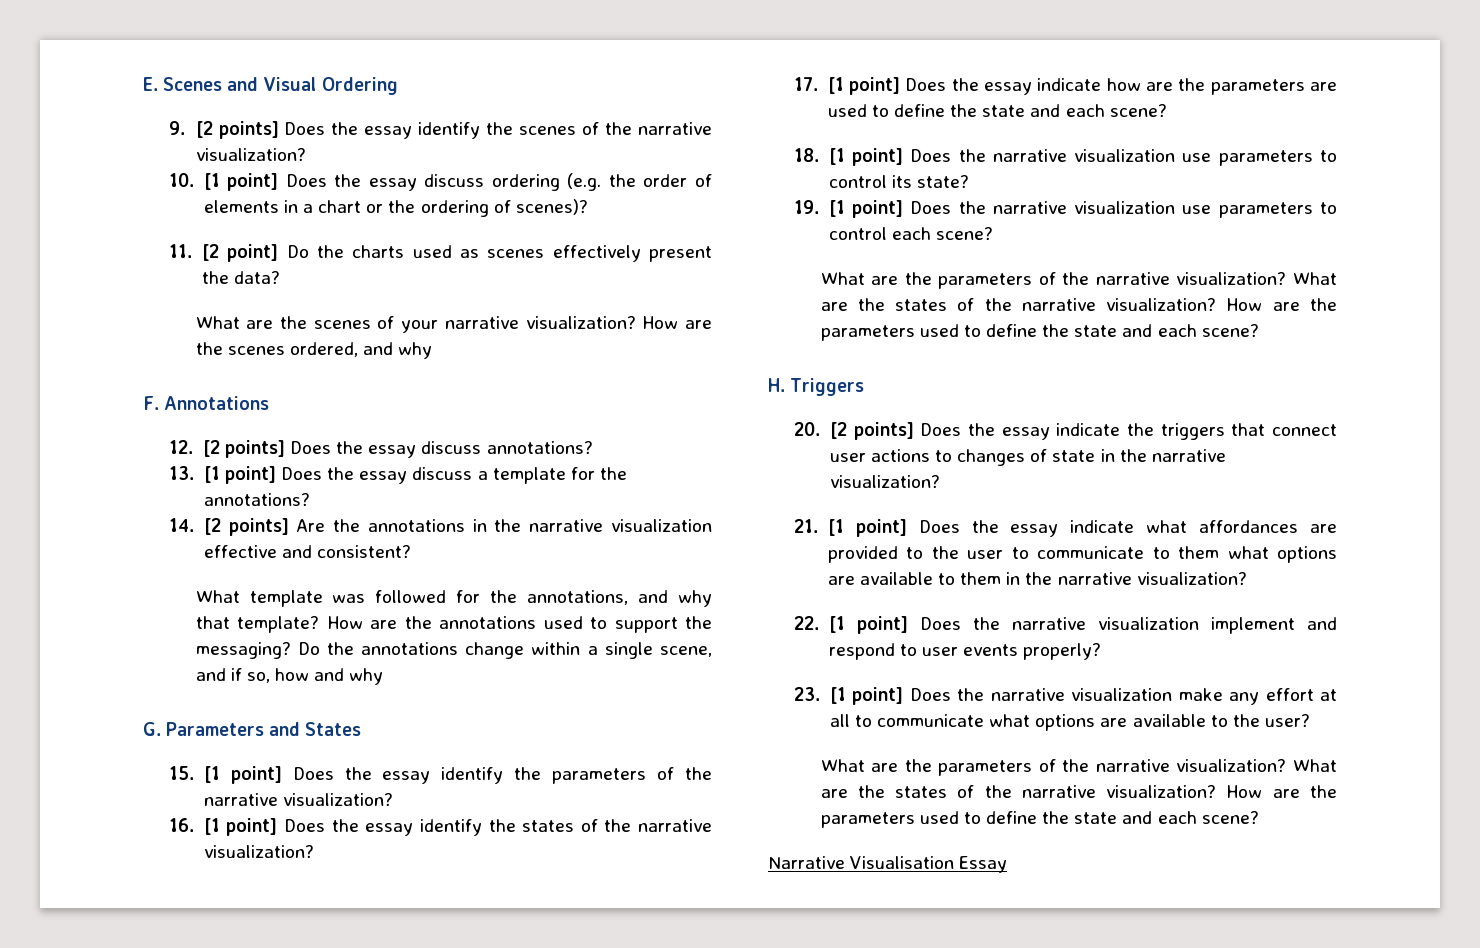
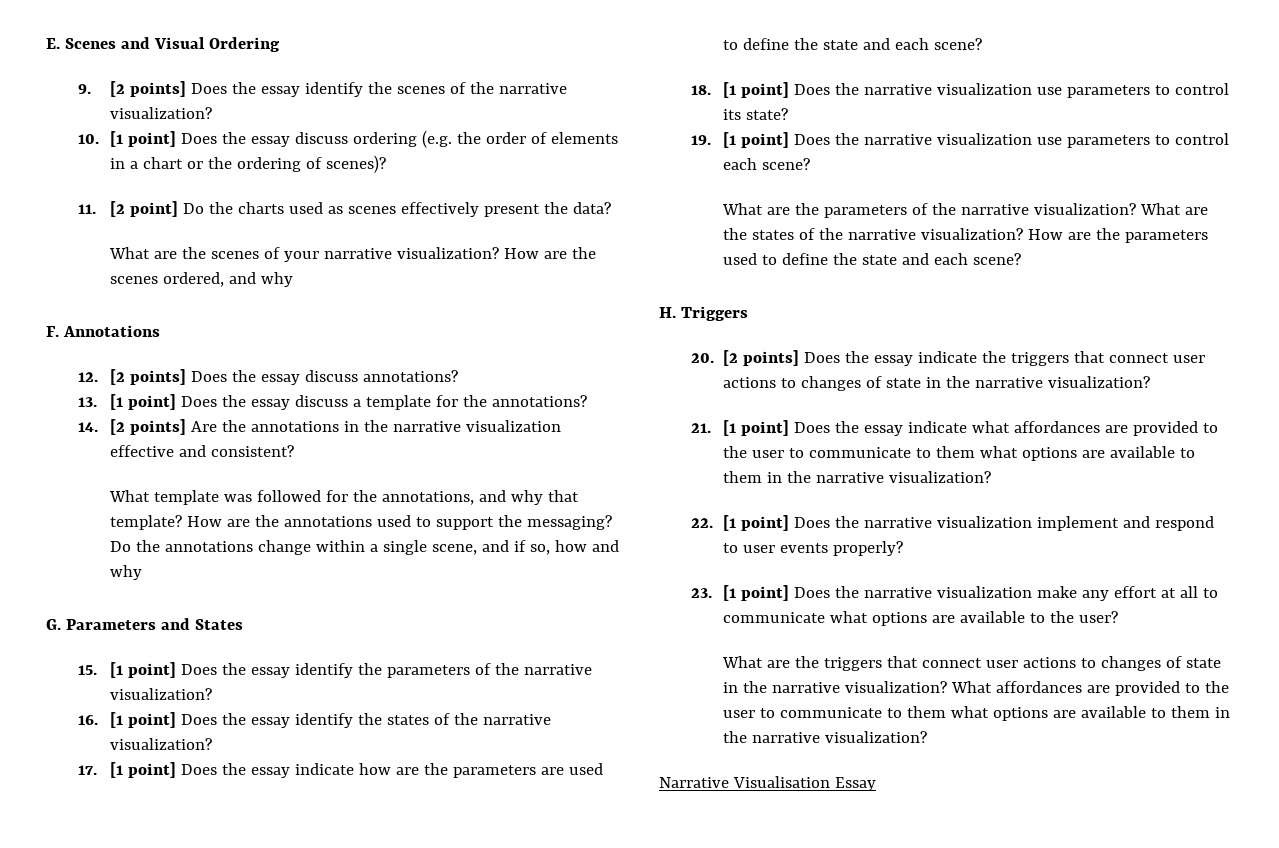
  23. [1 point] Does the narrative visualization make any effort at all to communicate what options are available to the user?
- What are the parameters of the narrative visualization? What are the states of the narrative visualization? How are the parameters used to define the state and each scene?
+ What are the triggers that connect user actions to changes of state in the narrative visualization? What affordances are provided to the user to communicate to them what options are available to them in the narrative visualization?

